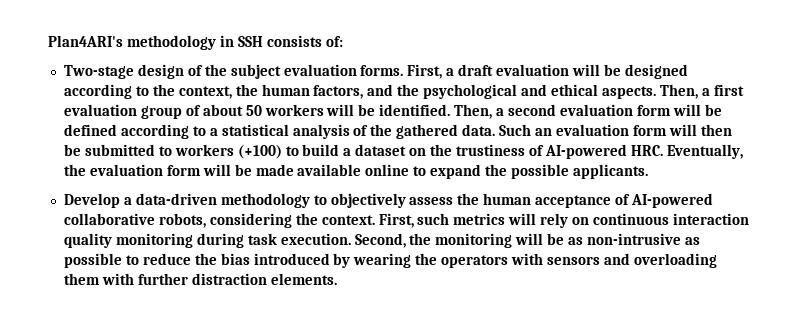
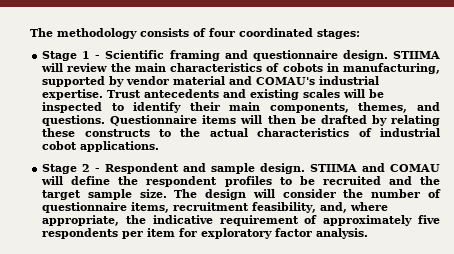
- Plan4ARI's methodology in SSH consists of:
- Two-stage design of the subject evaluation forms. First, a draft evaluation will be designed according to the context, the human factors, and the psychological and ethical aspects. Then, a first evaluation group of about 50 workers will be identified. Then, a second evaluation form will be defined according to a statistical analysis of the gathered data. Such an evaluation form will then be submitted to workers (+100) to build a dataset on the trustiness of AI-powered HRC. Eventually, the evaluation form will be made available online to expand the possible applicants.
- Develop a data-driven methodology to objectively assess the human acceptance of AI-powered collaborative robots, considering the context. First, such metrics will rely on continuous interaction quality monitoring during task execution. Second, the monitoring will be as non-intrusive as possible to reduce the bias introduced by wearing the operators with sensors and overloading them with further distraction elements.
+ The methodology consists of four coordinated stages:
+ Stage 1 - Scientific framing and questionnaire design. STIIMA will review the main characteristics of cobots in manufacturing, supported by vendor material and COMAU's industrial expertise. Trust antecedents and existing scales will be inspected to identify their main components, themes, and questions. Questionnaire items will then be drafted by relating these constructs to the actual characteristics of industrial cobot applications.
+ Stage 2 - Respondent and sample design. STIIMA and COMAU will define the respondent profiles to be recruited and the target sample size. The design will consider the number of questionnaire items, recruitment feasibility, and, where appropriate, the indicative requirement of approximately five respondents per item for exploratory factor analysis.

